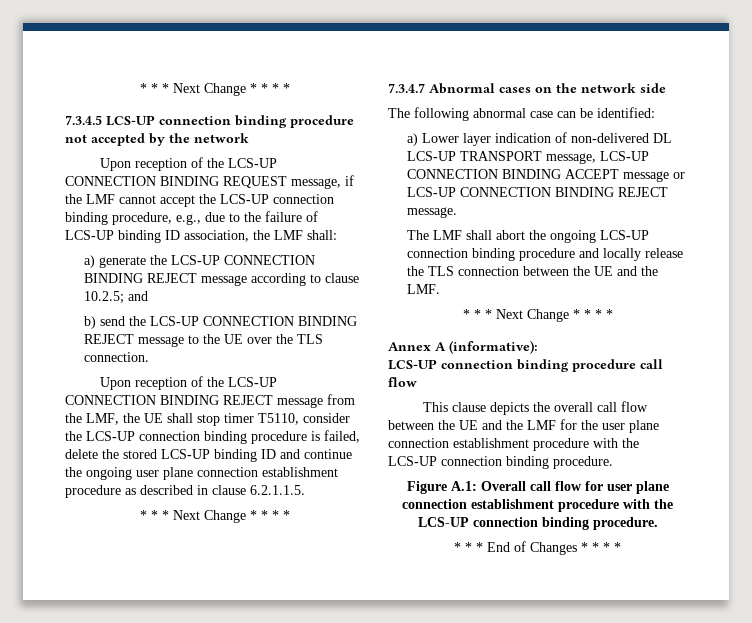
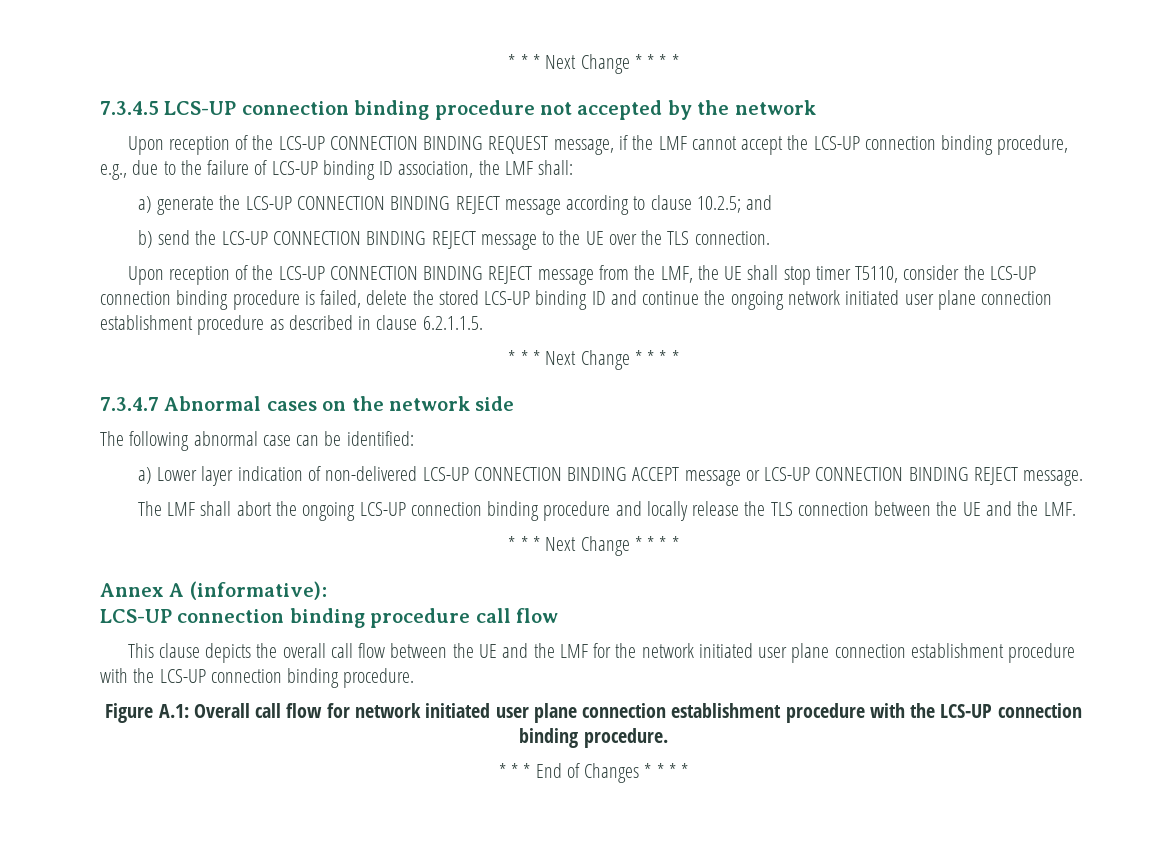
- Upon reception of the LCS-UP CONNECTION BINDING REJECT message from the LMF, the UE shall stop timer T5110, consider the LCS-UP connection binding procedure is failed, delete the stored LCS-UP binding ID and continue the ongoing user plane connection establishment procedure as described in clause 6.2.1.1.5.
+ Upon reception of the LCS-UP CONNECTION BINDING REJECT message from the LMF, the UE shall stop timer T5110, consider the LCS-UP connection binding procedure is failed, delete the stored LCS-UP binding ID and continue the ongoing network initiated user plane connection establishment procedure as described in clause 6.2.1.1.5.
- a) Lower layer indication of non-delivered DL LCS-UP TRANSPORT message, LCS-UP CONNECTION BINDING ACCEPT message or LCS-UP CONNECTION BINDING REJECT message.
+ a) Lower layer indication of non-delivered LCS-UP CONNECTION BINDING ACCEPT message or LCS-UP CONNECTION BINDING REJECT message.
- This clause depicts the overall call flow between the UE and the LMF for the user plane connection establishment procedure with the LCS-UP connection binding procedure.
+ This clause depicts the overall call flow between the UE and the LMF for the network initiated user plane connection establishment procedure with the LCS-UP connection binding procedure.
- Figure A.1: Overall call flow for user plane connection establishment procedure with the LCS-UP connection binding procedure.
+ Figure A.1: Overall call flow for network initiated user plane connection establishment procedure with the LCS-UP connection binding procedure.

